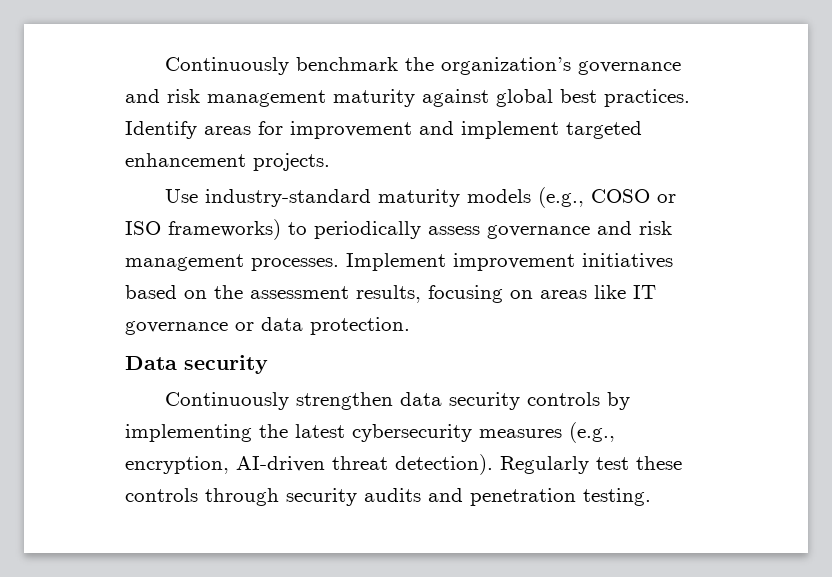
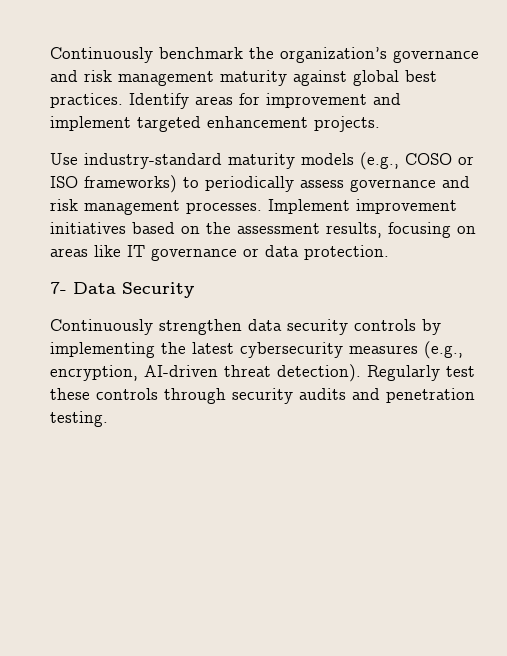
- Data security
+ 7- Data Security

